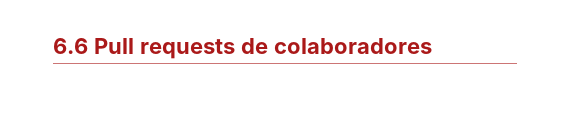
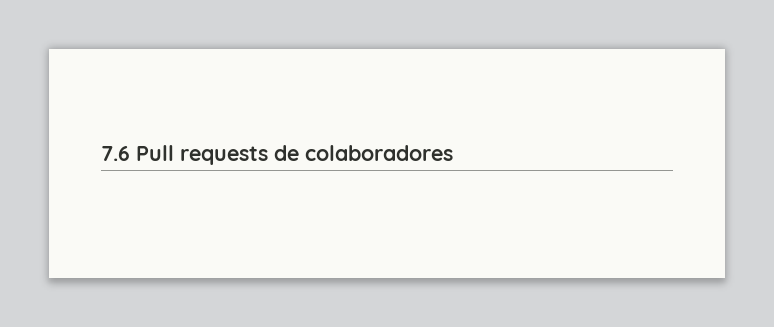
- 6.6 Pull requests de colaboradores
+ 7.6 Pull requests de colaboradores

